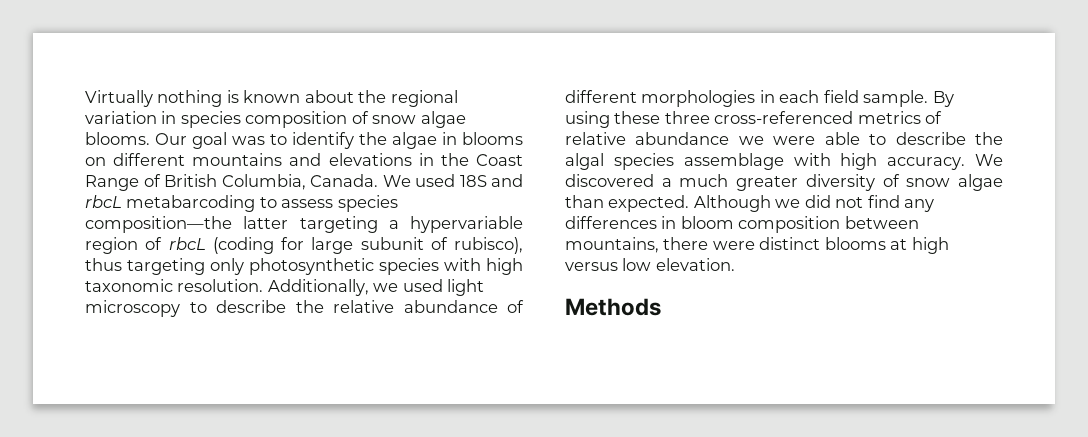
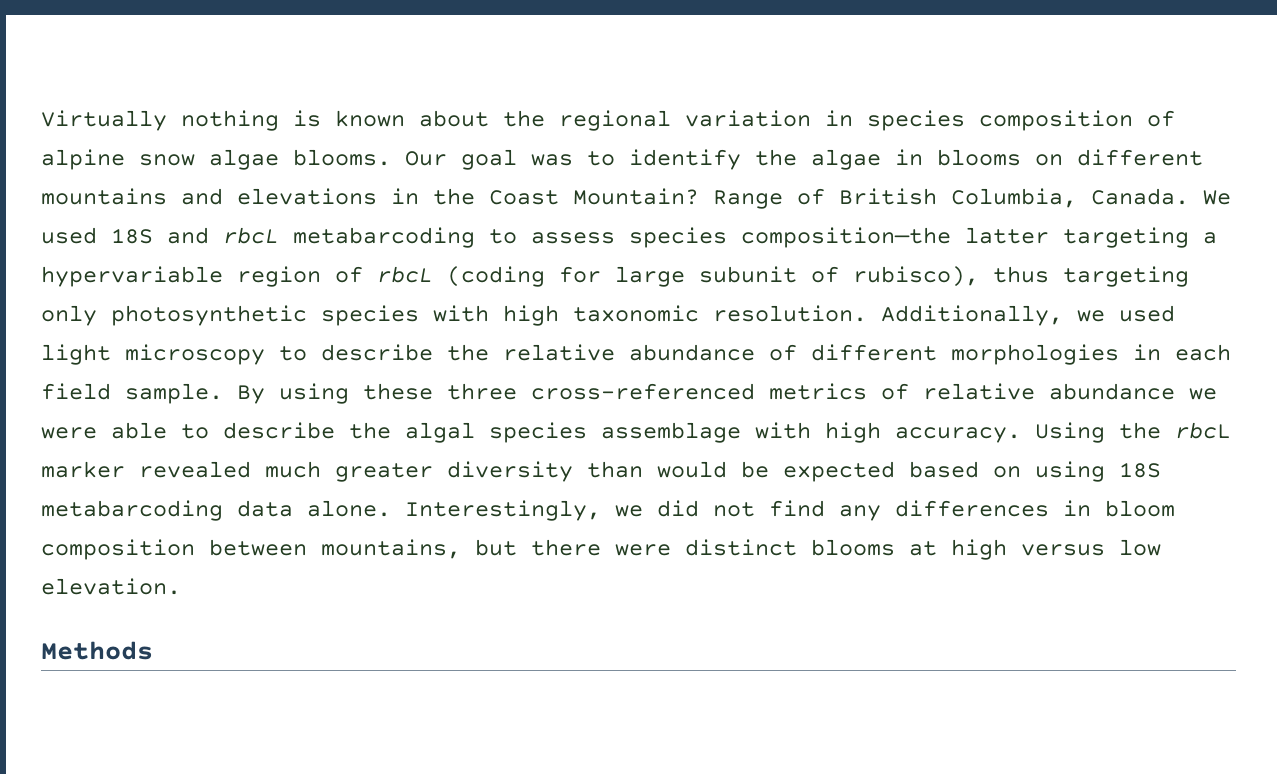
- Virtually nothing is known about the regional variation in species composition of snow algae blooms.
+ Virtually nothing is known about the regional variation in species composition of alpine snow algae blooms.
- Our goal was to identify the algae in blooms on different mountains and elevations in the Coast Range of British Columbia, Canada.
+ Our goal was to identify the algae in blooms on different mountains and elevations in the Coast Mountain? Range of British Columbia, Canada.
- We discovered a much greater diversity of snow algae than expected. Although we did not find any differences in bloom composition between mountains, there were distinct blooms at high versus low elevation.
+ Using the rbcL marker revealed much greater diversity than would be expected based on using 18S metabarcoding data alone. Interestingly, we did not find any differences in bloom composition between mountains, but there were distinct blooms at high versus low elevation.

